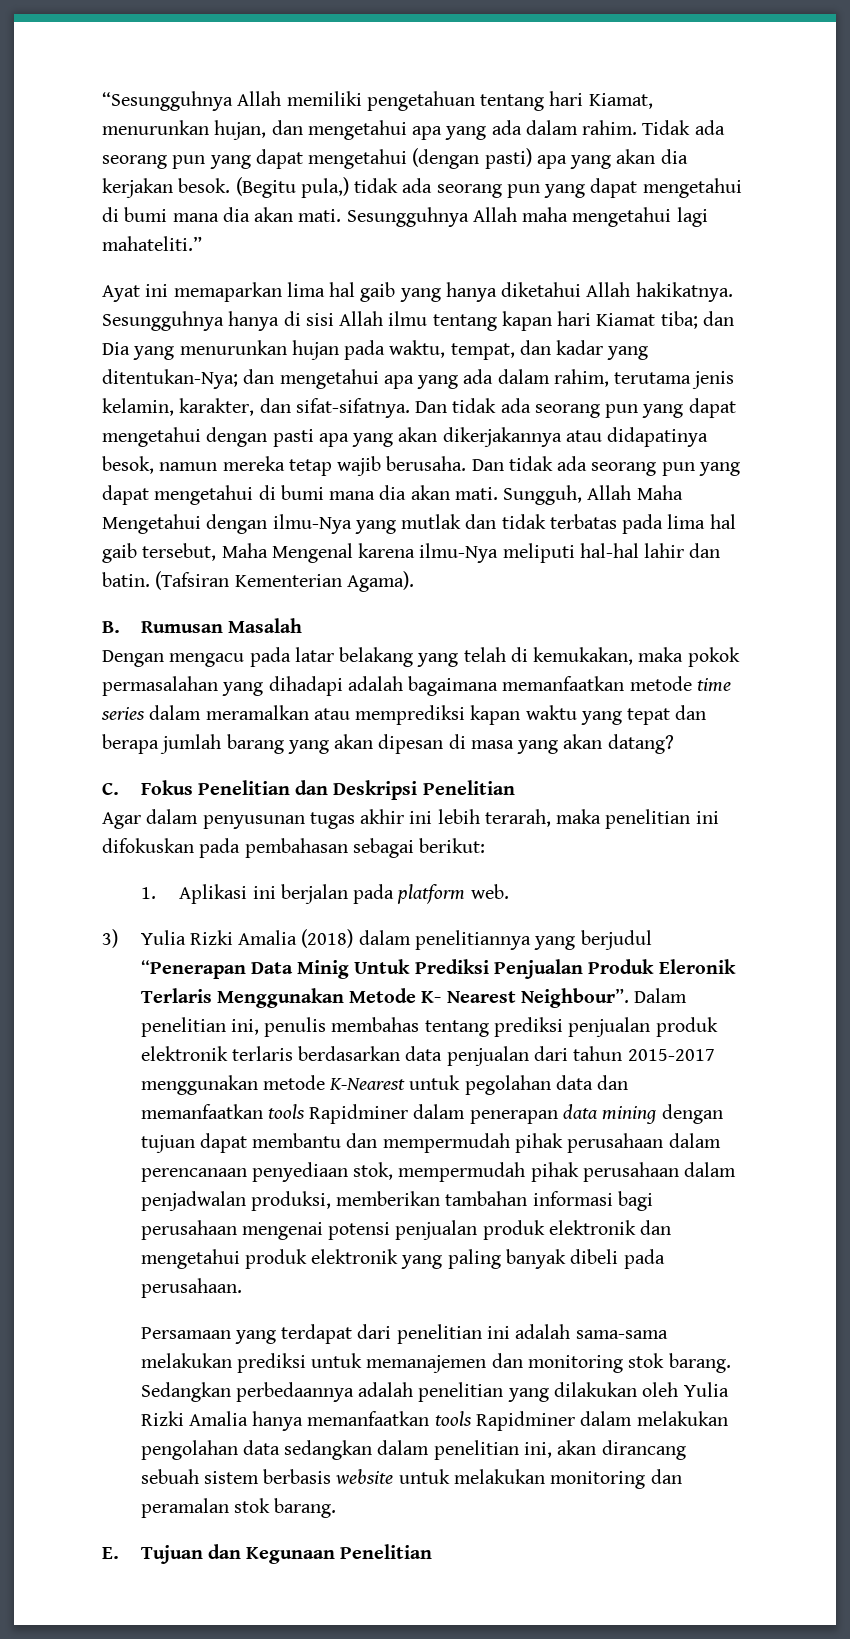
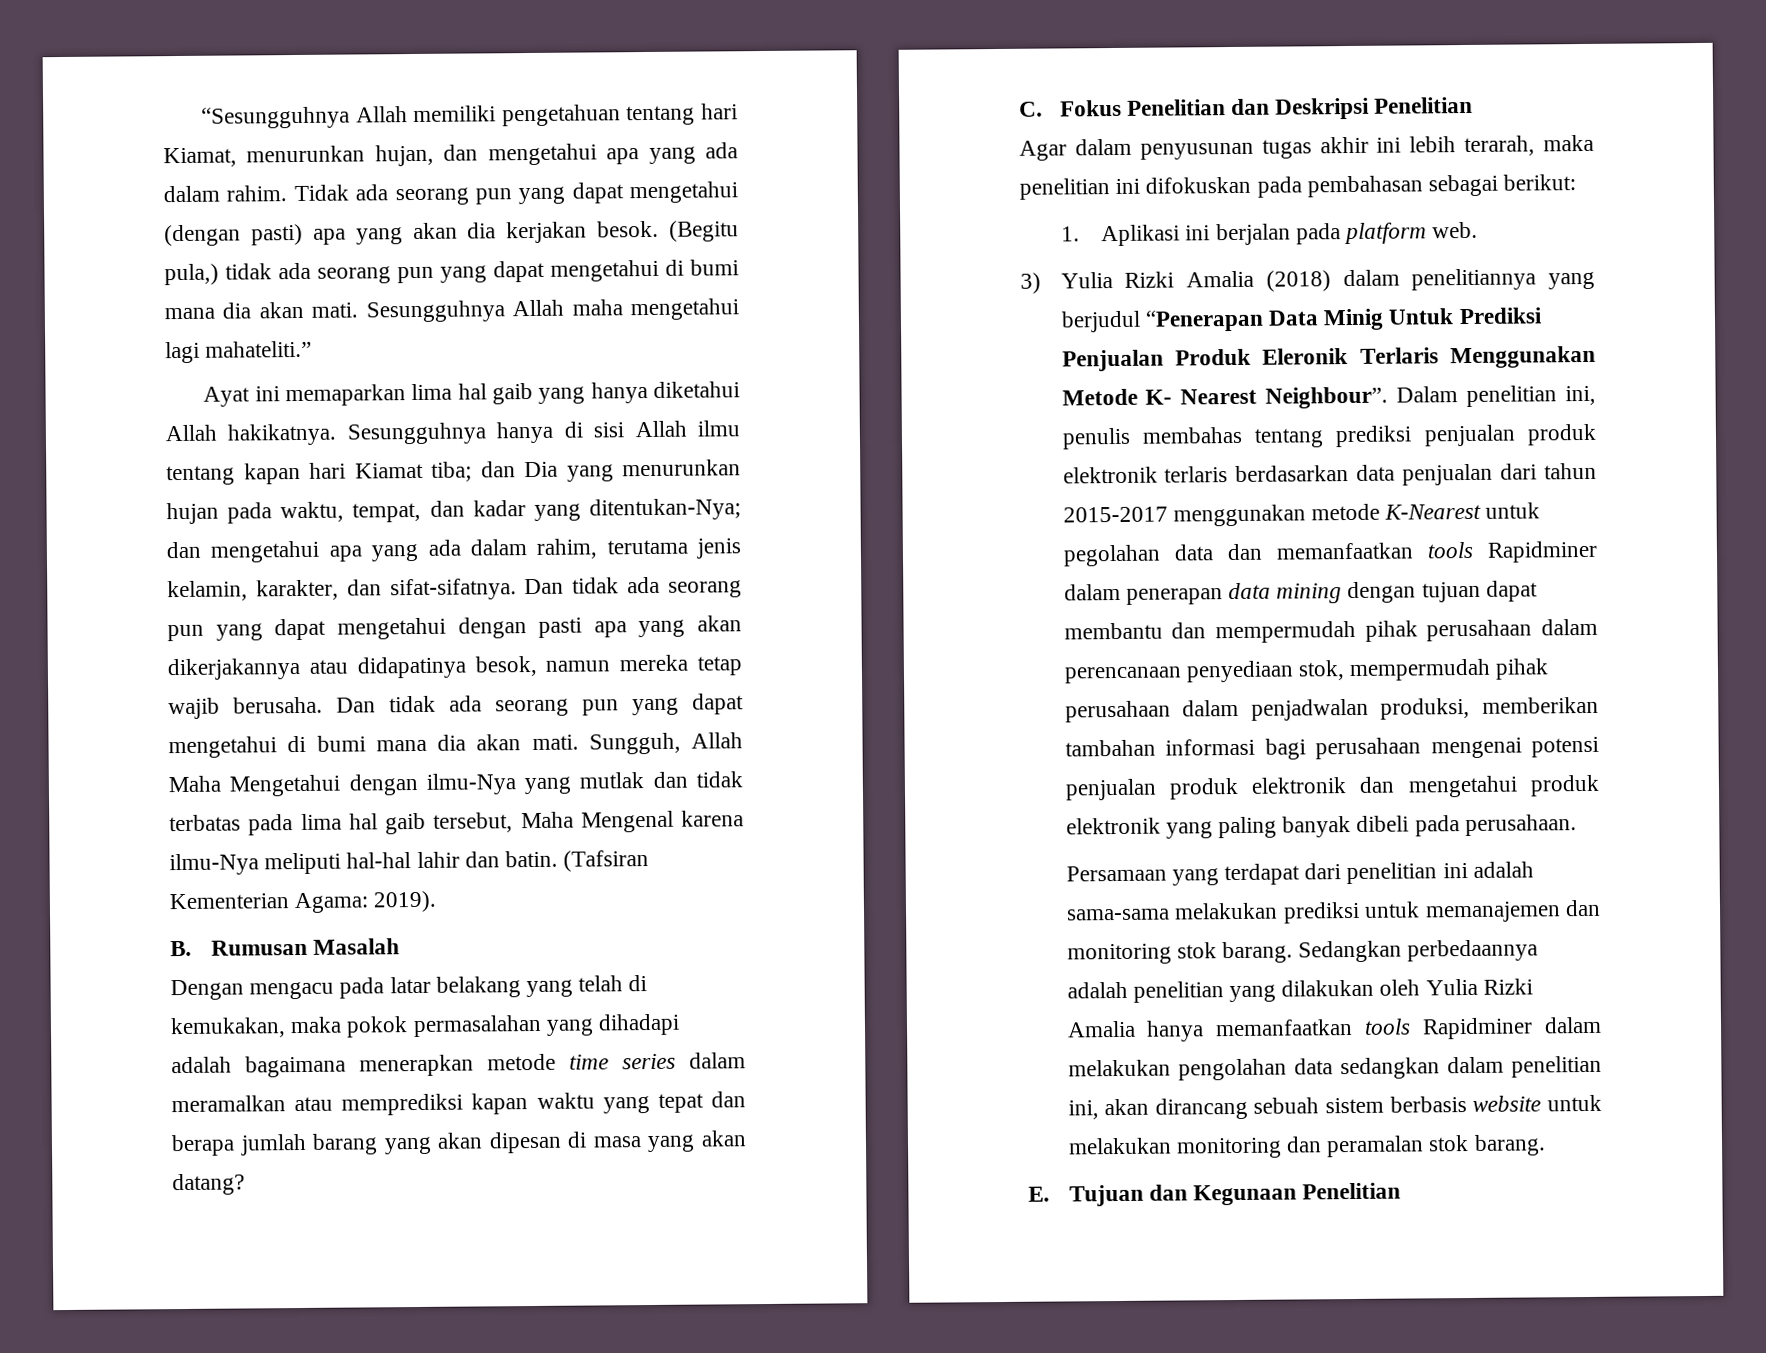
- (Tafsiran Kementerian Agama).
+ (Tafsiran Kementerian Agama: 2019).
- Dengan mengacu pada latar belakang yang telah di kemukakan, maka pokok permasalahan yang dihadapi adalah bagaimana memanfaatkan metode time series dalam meramalkan atau memprediksi kapan waktu yang tepat dan berapa jumlah barang yang akan dipesan di masa yang akan datang?
+ Dengan mengacu pada latar belakang yang telah di kemukakan, maka pokok permasalahan yang dihadapi adalah bagaimana menerapkan metode time series dalam meramalkan atau memprediksi kapan waktu yang tepat dan berapa jumlah barang yang akan dipesan di masa yang akan datang?

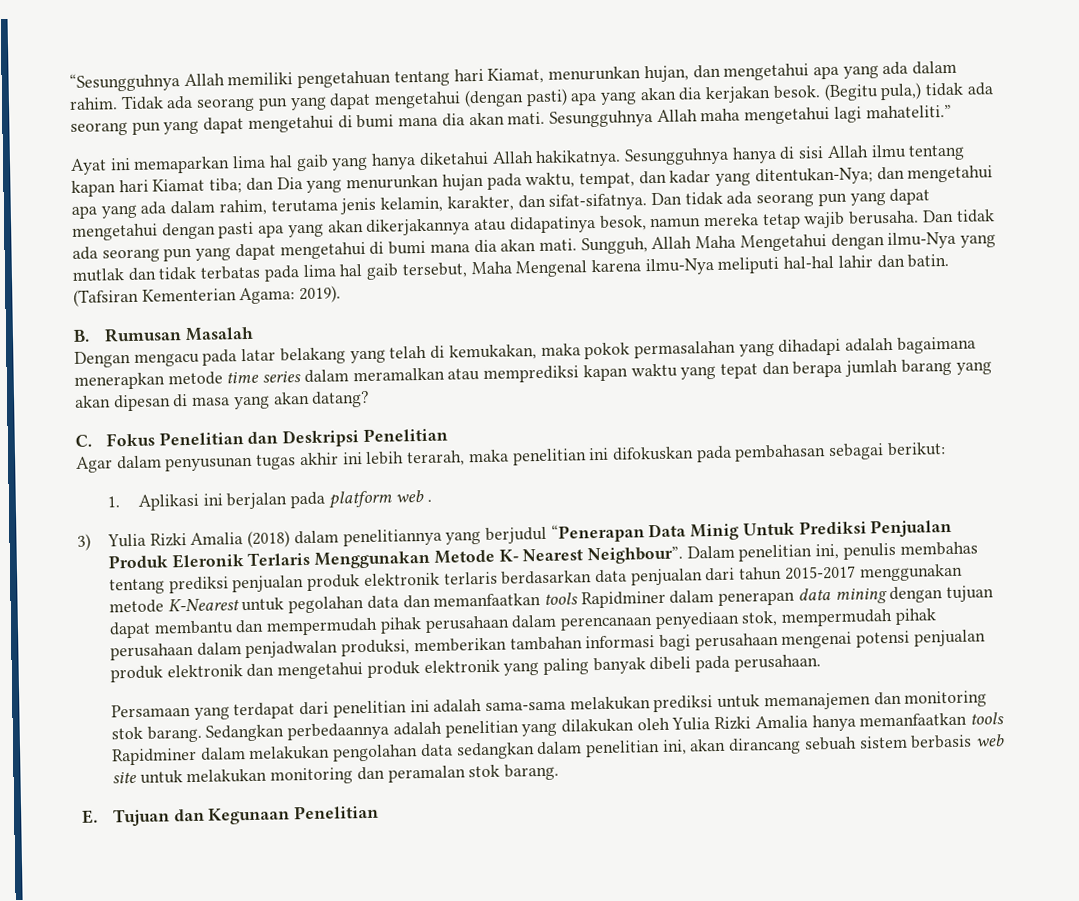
- 1. Aplikasi ini berjalan pada platform web.
+ 1. Aplikasi ini berjalan pada platform web .
- Sedangkan perbedaannya adalah penelitian yang dilakukan oleh Yulia Rizki Amalia hanya memanfaatkan tools Rapidminer dalam melakukan pengolahan data sedangkan dalam penelitian ini, akan dirancang sebuah sistem berbasis website untuk melakukan monitoring dan peramalan stok barang.
+ Sedangkan perbedaannya adalah penelitian yang dilakukan oleh Yulia Rizki Amalia hanya memanfaatkan tools Rapidminer dalam melakukan pengolahan data sedangkan dalam penelitian ini, akan dirancang sebuah sistem berbasis web site untuk melakukan monitoring dan peramalan stok barang.

